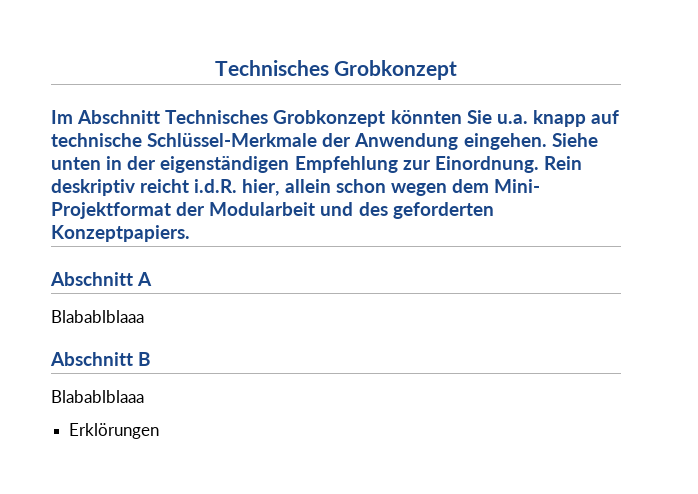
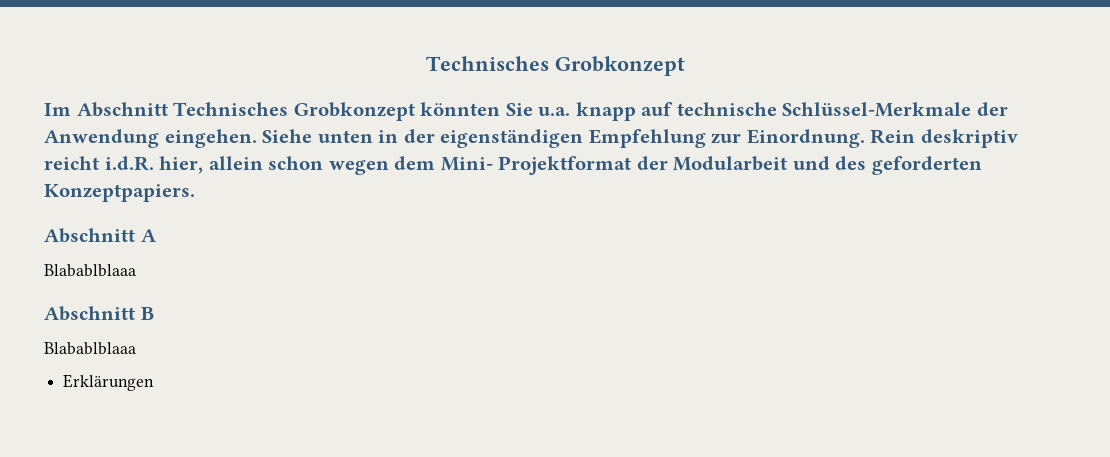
- Erklörungen
+ Erklärungen

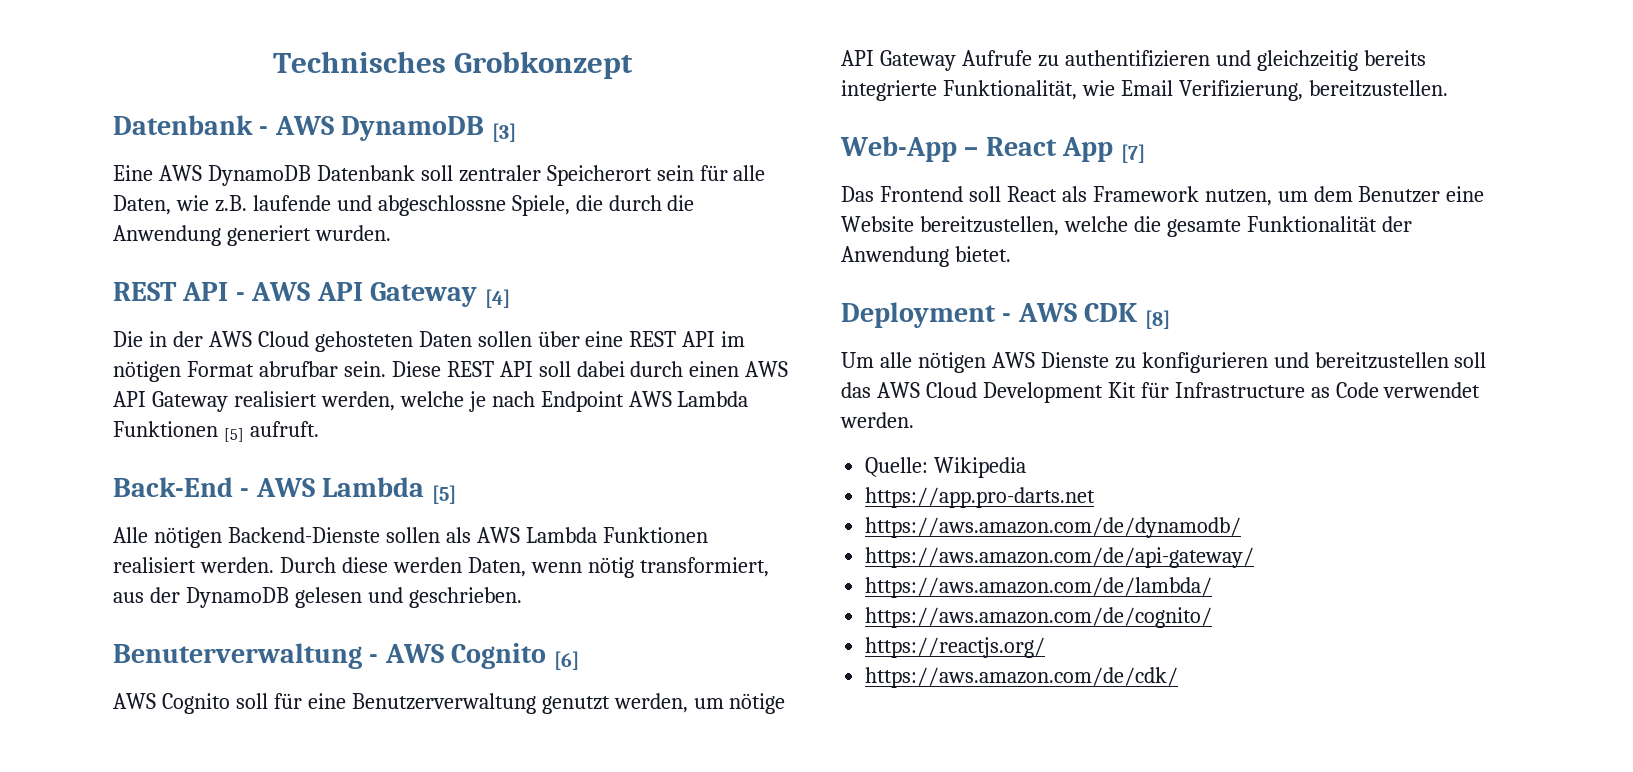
- Im Abschnitt Technisches Grobkonzept könnten Sie u.a. knapp auf technische Schlüssel-Merkmale der Anwendung eingehen. Siehe unten in der eigenständigen Empfehlung zur Einordnung. Rein deskriptiv reicht i.d.R. hier, allein schon wegen dem Mini- Projektformat der Modularbeit und des geforderten Konzeptpapiers.
- Abschnitt A
- Blabablblaaa
- Abschnitt B
- Blabablblaaa
- Erklärungen
+ Datenbank - AWS DynamoDB [3]
+ Eine AWS DynamoDB Datenbank soll zentraler Speicherort sein für alle Daten, wie z.B. laufende und abgeschlossne Spiele, die durch die Anwendung generiert wurden.
+ REST API - AWS API Gateway [4]
+ Die in der AWS Cloud gehosteten Daten sollen über eine REST API im nötigen Format abrufbar sein. Diese REST API soll dabei durch einen AWS API Gateway realisiert werden, welche je nach Endpoint AWS Lambda Funktionen [5] aufruft.
+ Back-End - AWS Lambda [5]
+ Alle nötigen Backend-Dienste sollen als AWS Lambda Funktionen realisiert werden. Durch diese werden Daten, wenn nötig transformiert, aus der DynamoDB gelesen und geschrieben.
+ Benuterverwaltung - AWS Cognito [6]
+ AWS Cognito soll für eine Benutzerverwaltung genutzt werden, um nötige API Gateway Aufrufe zu authentifizieren und gleichzeitig bereits integrierte Funktionalität, wie Email Verifizierung, bereitzustellen.
+ Web-App – React App [7]
+ Das Frontend soll React als Framework nutzen, um dem Benutzer eine Website bereitzustellen, welche die gesamte Funktionalität der Anwendung bietet.
+ Deployment - AWS CDK [8]
+ Um alle nötigen AWS Dienste zu konfigurieren und bereitzustellen soll das AWS Cloud Development Kit für Infrastructure as Code verwendet werden.
+ Quelle: Wikipedia
+ https://app.pro-darts.net
+ https://aws.amazon.com/de/dynamodb/
+ https://aws.amazon.com/de/api-gateway/
+ https://aws.amazon.com/de/lambda/
+ https://aws.amazon.com/de/cognito/
+ https://reactjs.org/
+ https://aws.amazon.com/de/cdk/

